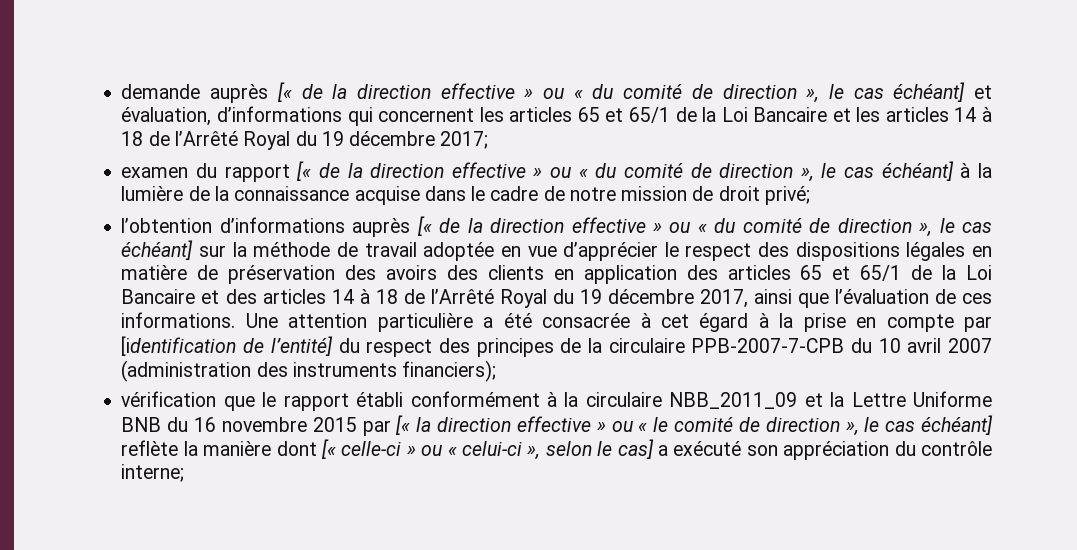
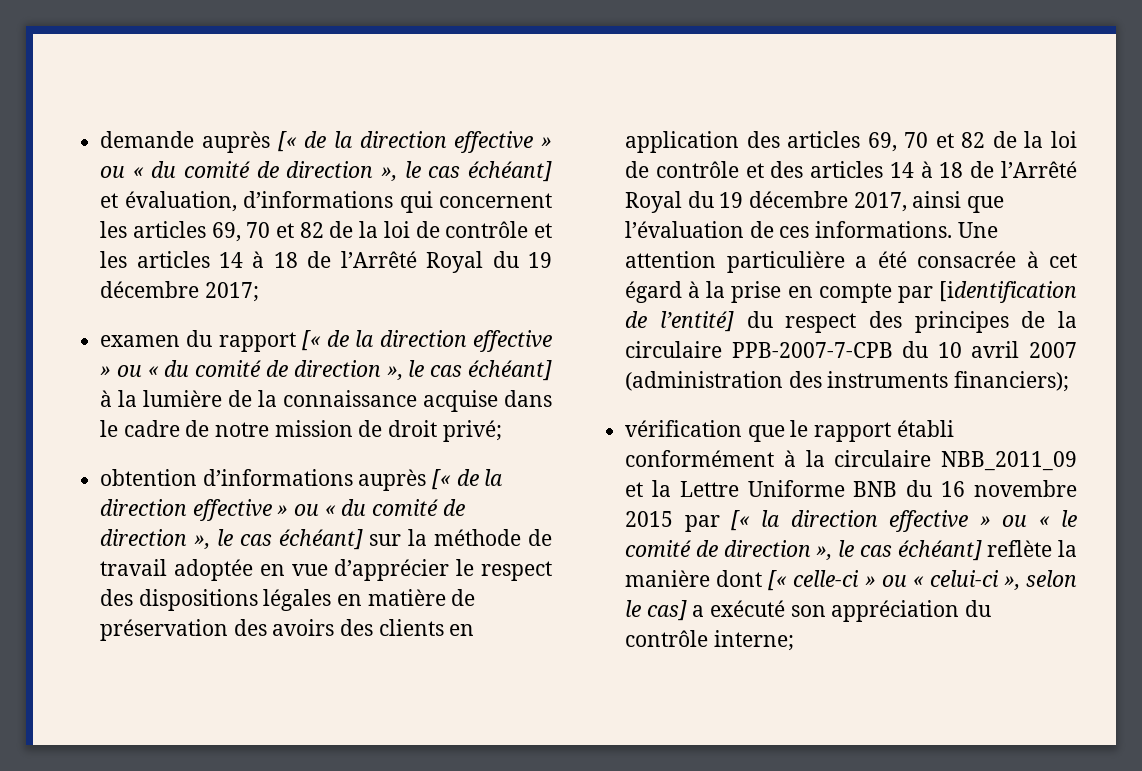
- demande auprès [« de la direction effective » ou « du comité de direction », le cas échéant] et évaluation, d’informations qui concernent les articles 65 et 65/1 de la Loi Bancaire et les articles 14 à 18 de l’Arrêté Royal du 19 décembre 2017;
+ demande auprès [« de la direction effective » ou « du comité de direction », le cas échéant] et évaluation, d’informations qui concernent les articles 69, 70 et 82 de la loi de contrôle et les articles 14 à 18 de l’Arrêté Royal du 19 décembre 2017;
- l’obtention d’informations auprès [« de la direction effective » ou « du comité de direction », le cas échéant] sur la méthode de travail adoptée en vue d’apprécier le respect des dispositions légales en matière de préservation des avoirs des clients en application des articles 65 et 65/1 de la Loi Bancaire et des articles 14 à 18 de l’Arrêté Royal du 19 décembre 2017, ainsi que l’évaluation de ces informations.
+ obtention d’informations auprès [« de la direction effective » ou « du comité de direction », le cas échéant] sur la méthode de travail adoptée en vue d’apprécier le respect des dispositions légales en matière de préservation des avoirs des clients en application des articles 69, 70 et 82 de la loi de contrôle et des articles 14 à 18 de l’Arrêté Royal du 19 décembre 2017, ainsi que l’évaluation de ces informations.

